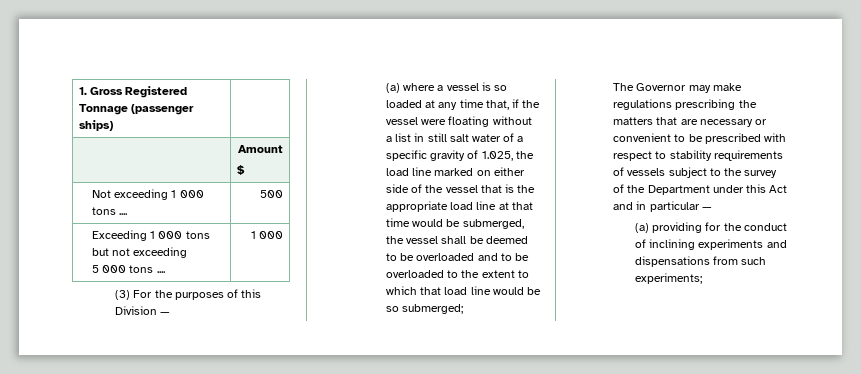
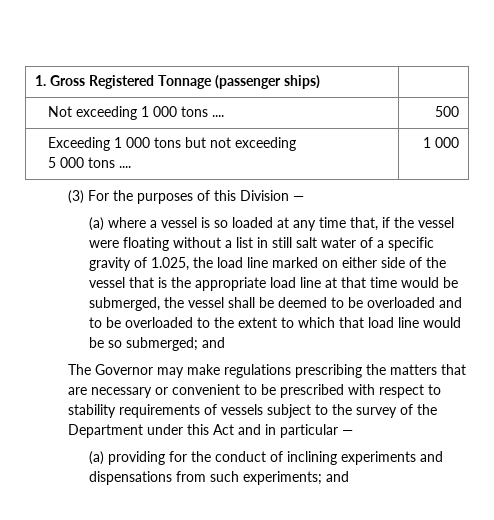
- | Amount
- $
- (a) where a vessel is so loaded at any time that, if the vessel were floating without a list in still salt water of a specific gravity of 1.025, the load line marked on either side of the vessel that is the appropriate load line at that time would be submerged, the vessel shall be deemed to be overloaded and to be overloaded to the extent to which that load line would be so submerged;
+ (a) where a vessel is so loaded at any time that, if the vessel were floating without a list in still salt water of a specific gravity of 1.025, the load line marked on either side of the vessel that is the appropriate load line at that time would be submerged, the vessel shall be deemed to be overloaded and to be overloaded to the extent to which that load line would be so submerged; and
- (a) providing for the conduct of inclining experiments and dispensations from such experiments;
+ (a) providing for the conduct of inclining experiments and dispensations from such experiments; and

